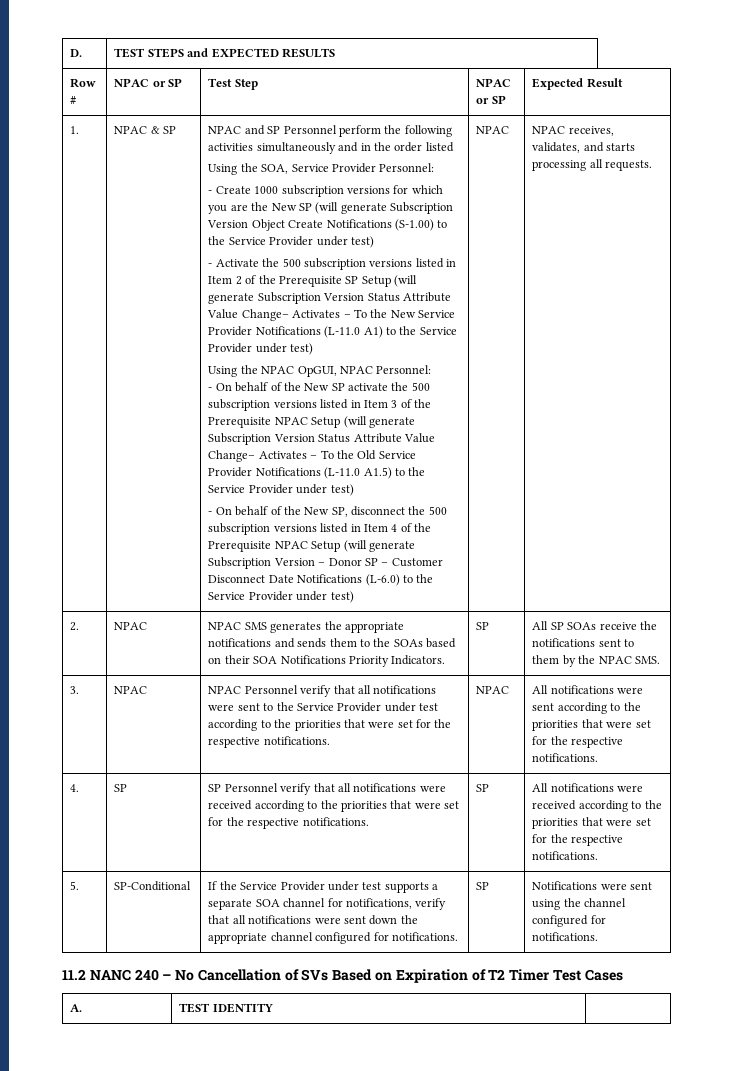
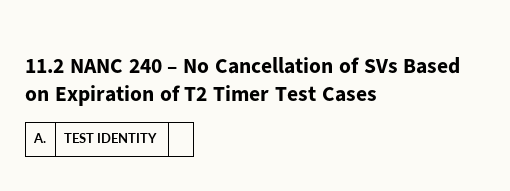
- D. | TEST STEPS and EXPECTED RESULTS
- Row # | NPAC or SP | Test Step | NPAC or SP | Expected Result
- 1. | NPAC & SP | NPAC and SP Personnel perform the following activities simultaneously and in the order listed
- Using the SOA, Service Provider Personnel:
- - Create 1000 subscription versions for which you are the New SP (will generate Subscription Version Object Create Notifications (S-1.00) to the Service Provider under test)
- - Activate the 500 subscription versions listed in Item 2 of the Prerequisite SP Setup (will generate Subscription Version Status Attribute Value Change– Activates – To the New Service Provider Notifications (L-11.0 A1) to the Service Provider under test)
- Using the NPAC OpGUI, NPAC Personnel:
- - On behalf of the New SP activate the 500 subscription versions listed in Item 3 of the Prerequisite NPAC Setup (will generate Subscription Version Status Attribute Value Change– Activates – To the Old Service Provider Notifications (L-11.0 A1.5) to the Service Provider under test)
- - On behalf of the New SP, disconnect the 500 subscription versions listed in Item 4 of the Prerequisite NPAC Setup (will generate Subscription Version – Donor SP – Customer Disconnect Date Notifications (L-6.0) to the Service Provider under test) | NPAC | NPAC receives, validates, and starts processing all requests.
- 2. | NPAC | NPAC SMS generates the appropriate notifications and sends them to the SOAs based on their SOA Notifications Priority Indicators. | SP | All SP SOAs receive the notifications sent to them by the NPAC SMS.
- 3. | NPAC | NPAC Personnel verify that all notifications were sent to the Service Provider under test according to the priorities that were set for the respective notifications. | NPAC | All notifications were sent according to the priorities that were set for the respective notifications.
- 4. | SP | SP Personnel verify that all notifications were received according to the priorities that were set for the respective notifications. | SP | All notifications were received according to the priorities that were set for the respective notifications.
- 5. | SP-Conditional | If the Service Provider under test supports a separate SOA channel for notifications, verify that all notifications were sent down the appropriate channel configured for notifications. | SP | Notifications were sent using the channel configured for notifications.

